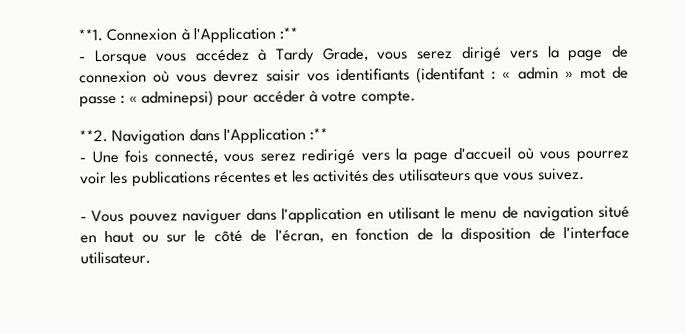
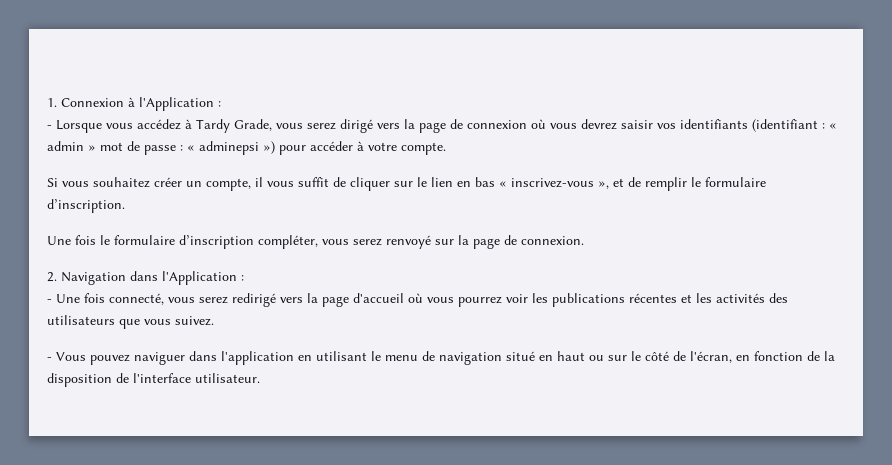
- **1. Connexion à l'Application :**
+ 1. Connexion à l'Application :
- - Lorsque vous accédez à Tardy Grade, vous serez dirigé vers la page de connexion où vous devrez saisir vos identifiants (identifant : « admin » mot de passe : « adminepsi) pour accéder à votre compte.
+ - Lorsque vous accédez à Tardy Grade, vous serez dirigé vers la page de connexion où vous devrez saisir vos identifiants (identifiant : « admin » mot de passe : « adminepsi ») pour accéder à votre compte.
- **2. Navigation dans l'Application :**
+ Si vous souhaitez créer un compte, il vous suffit de cliquer sur le lien en bas « inscrivez-vous », et de remplir le formulaire d’inscription.
+ Une fois le formulaire d’inscription compléter, vous serez renvoyé sur la page de connexion.
+ 2. Navigation dans l'Application :

